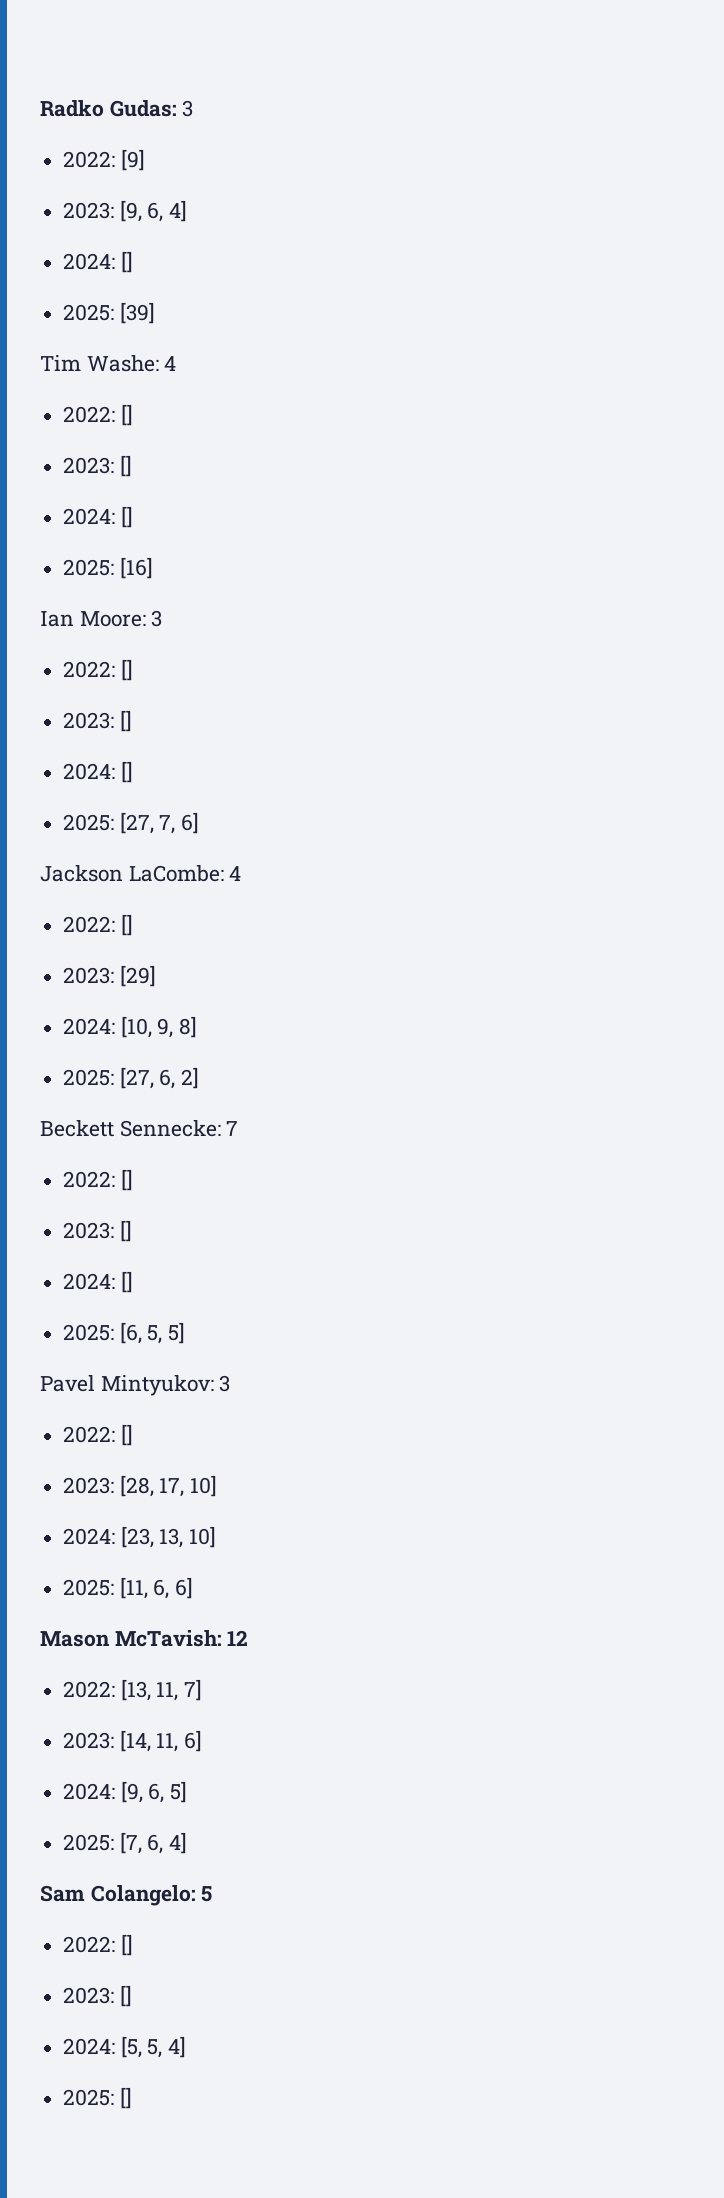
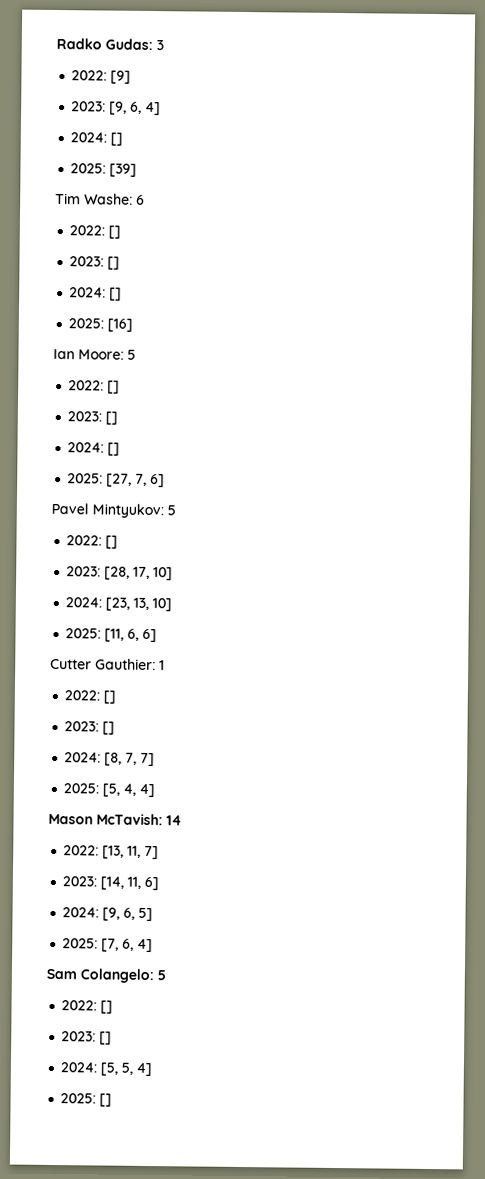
- Tim Washe: 4
+ Tim Washe: 6
- Ian Moore: 3
+ Ian Moore: 5
- Jackson LaCombe: 4
- 2022: []
- 2023: [29]
- 2024: [10, 9, 8]
- 2025: [27, 6, 2]
- Beckett Sennecke: 7
- 2022: []
- 2023: []
- 2024: []
- 2025: [6, 5, 5]
- Pavel Mintyukov: 3
+ Pavel Mintyukov: 5
+ Cutter Gauthier: 1
+ 2022: []
+ 2023: []
+ 2024: [8, 7, 7]
+ 2025: [5, 4, 4]
- Mason McTavish: 12
+ Mason McTavish: 14

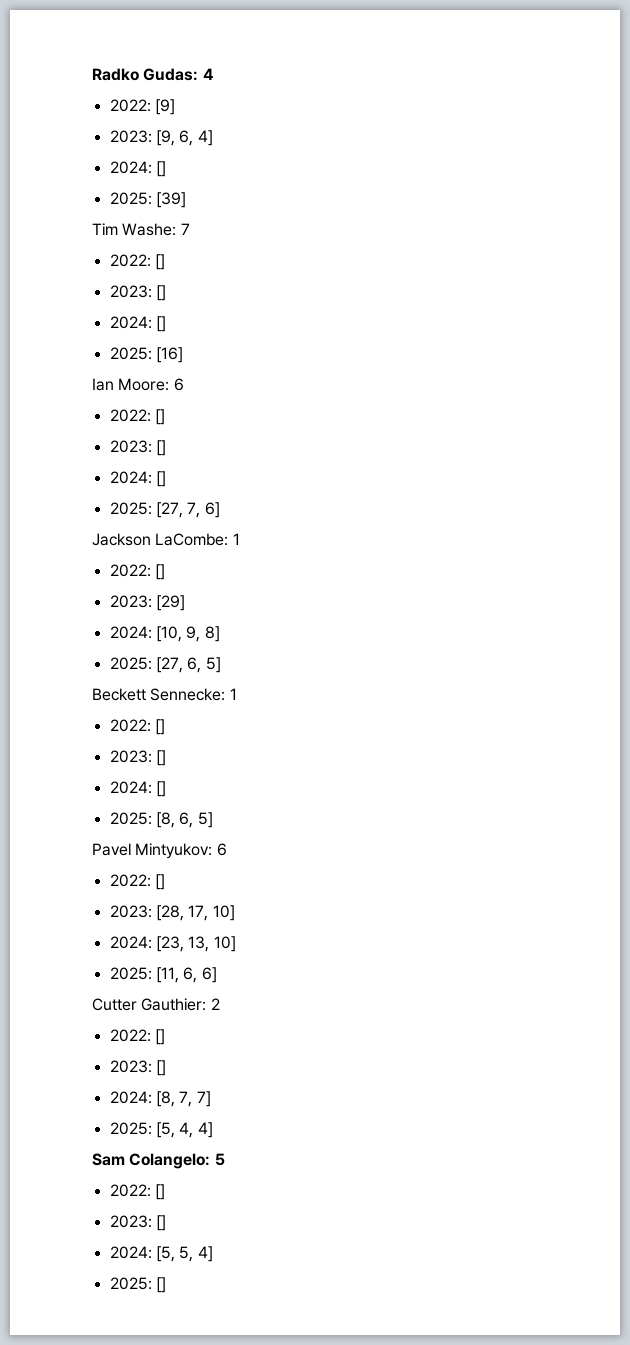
- Radko Gudas: 3
+ Radko Gudas: 4
- Tim Washe: 6
+ Tim Washe: 7
- Ian Moore: 5
+ Ian Moore: 6
+ Jackson LaCombe: 1
+ 2022: []
+ 2023: [29]
+ 2024: [10, 9, 8]
+ 2025: [27, 6, 5]
+ Beckett Sennecke: 1
+ 2022: []
+ 2023: []
+ 2024: []
+ 2025: [8, 6, 5]
- Pavel Mintyukov: 5
+ Pavel Mintyukov: 6
- Cutter Gauthier: 1
+ Cutter Gauthier: 2
- Mason McTavish: 14
- 2022: [13, 11, 7]
- 2023: [14, 11, 6]
- 2024: [9, 6, 5]
- 2025: [7, 6, 4]

